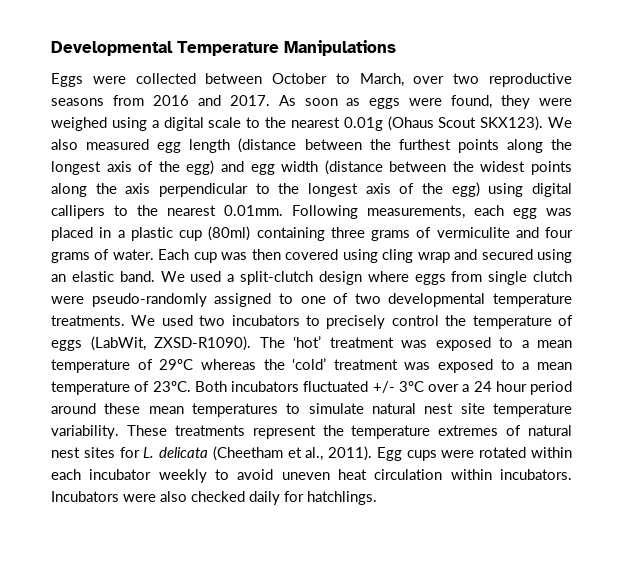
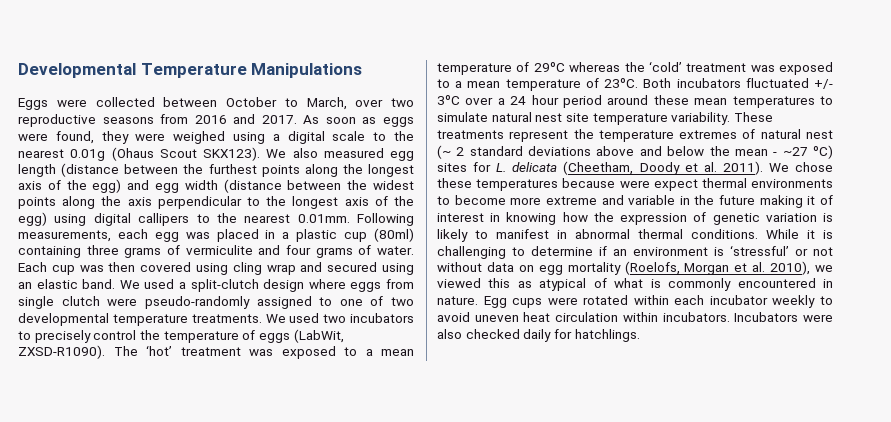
- These treatments represent the temperature extremes of natural nest sites for L. delicata (Cheetham et al., 2011).
+ These treatments represent the temperature extremes of natural nest (~ 2 standard deviations above and below the mean - ~27 ºC) sites for L. delicata (Cheetham, Doody et al. 2011). We chose these temperatures because were expect thermal environments to become more extreme and variable in the future making it of interest in knowing how the expression of genetic variation is likely to manifest in abnormal thermal conditions. While it is challenging to determine if an environment is ‘stressful’ or not without data on egg mortality (Roelofs, Morgan et al. 2010), we viewed this as atypical of what is commonly encountered in nature.

